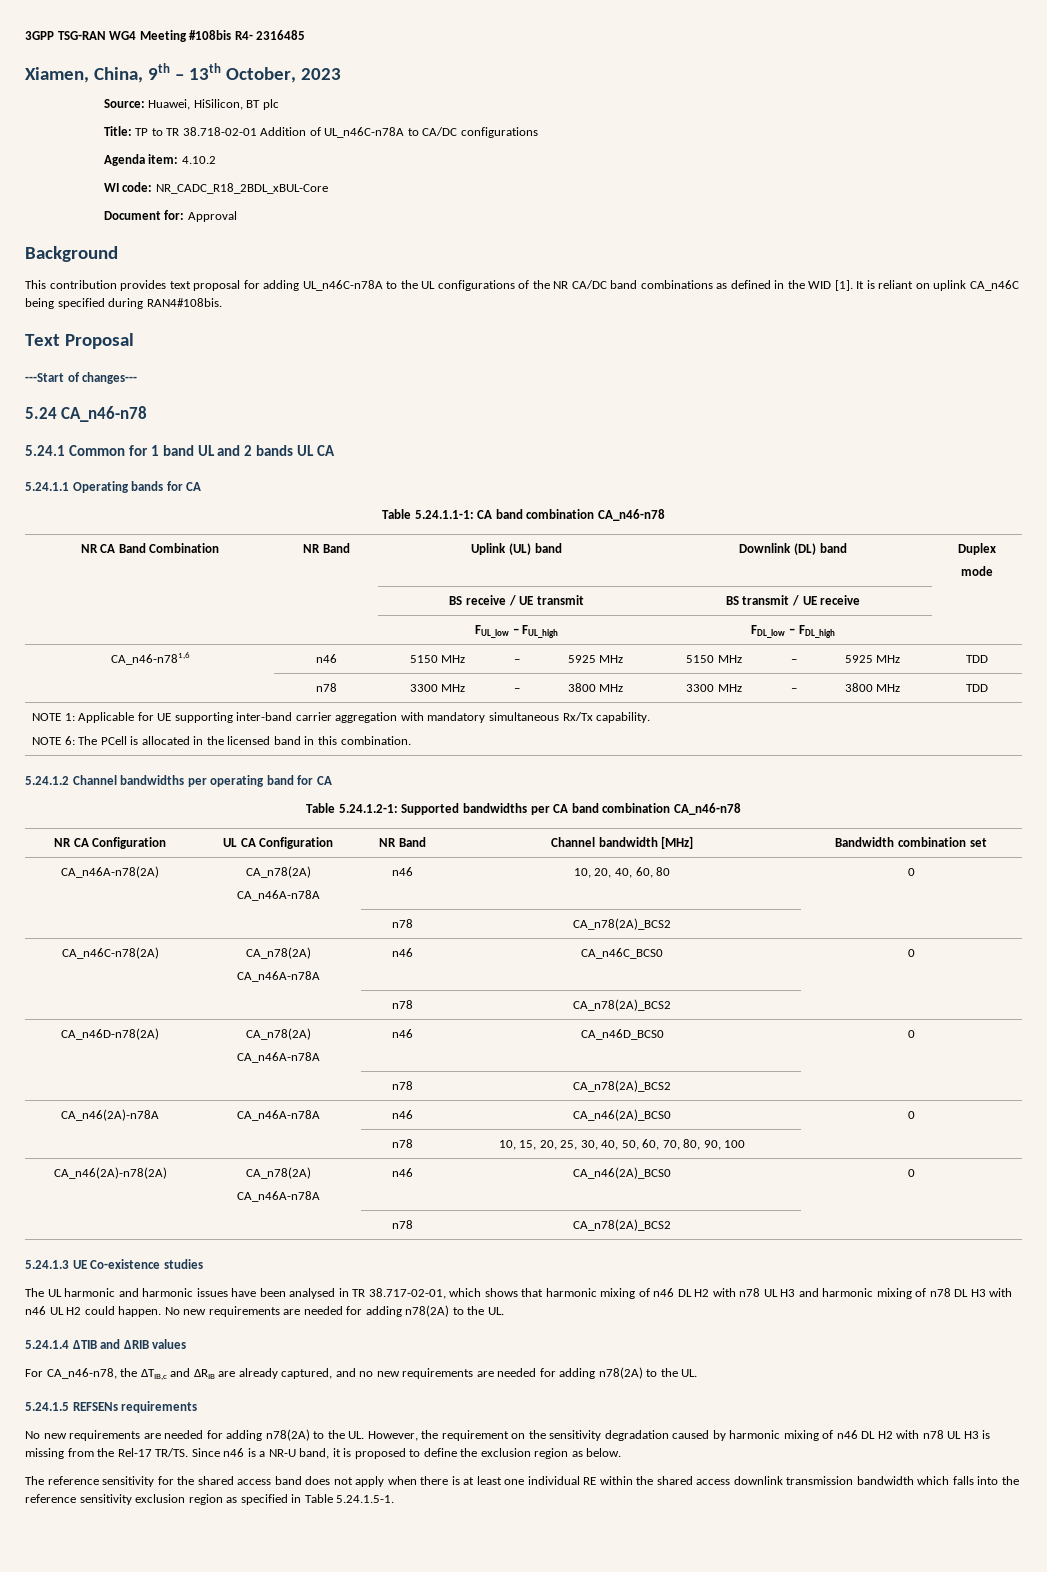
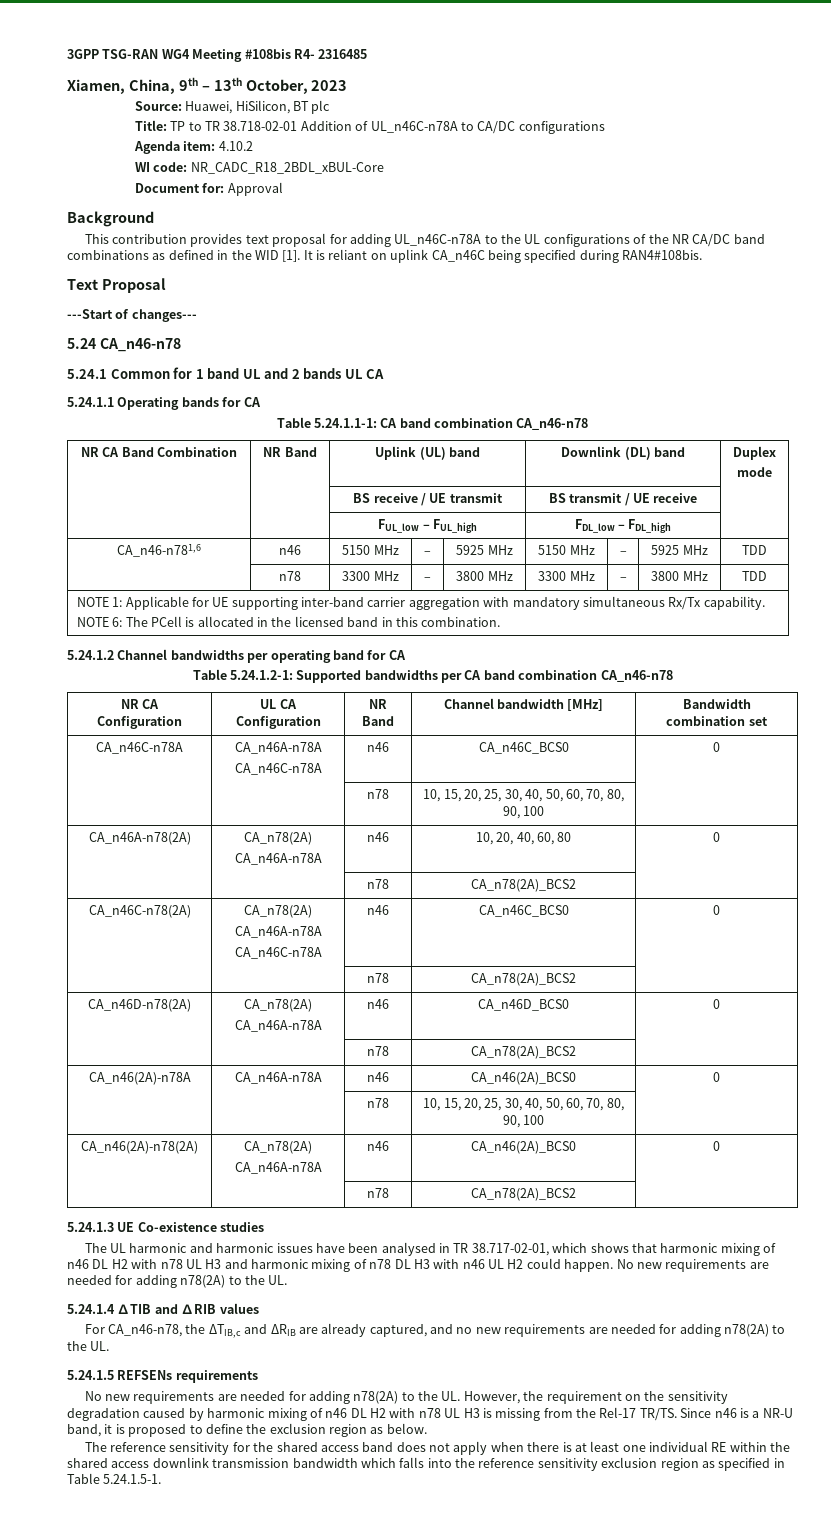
+ CA_n46C-n78A | CA_n46A-n78A
+ CA_n46C-n78A | n46 | CA_n46C_BCS0 | 0
+ | | n78 | 10, 15, 20, 25, 30, 40, 50, 60, 70, 80, 90, 100 |
  CA_n46C-n78(2A) | CA_n78(2A)
- CA_n46A-n78A | n46 | CA_n46C_BCS0 | 0
+ CA_n46A-n78A
+ CA_n46C-n78A | n46 | CA_n46C_BCS0 | 0

